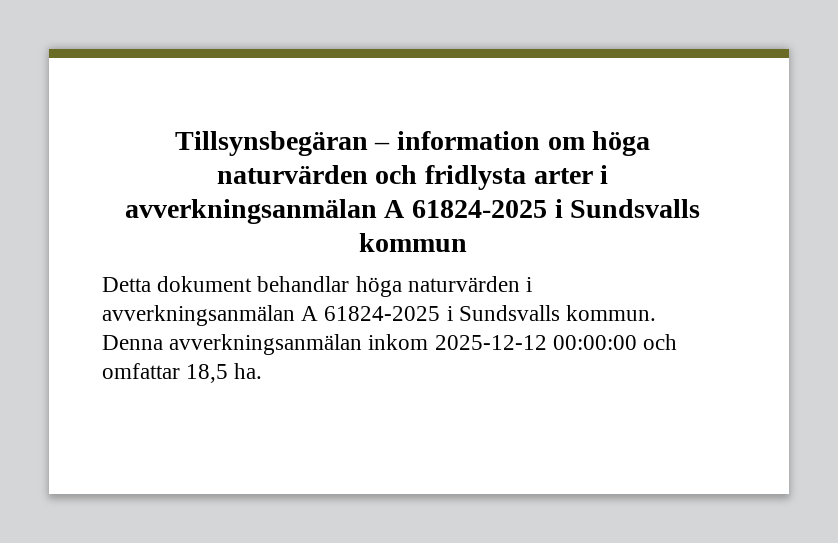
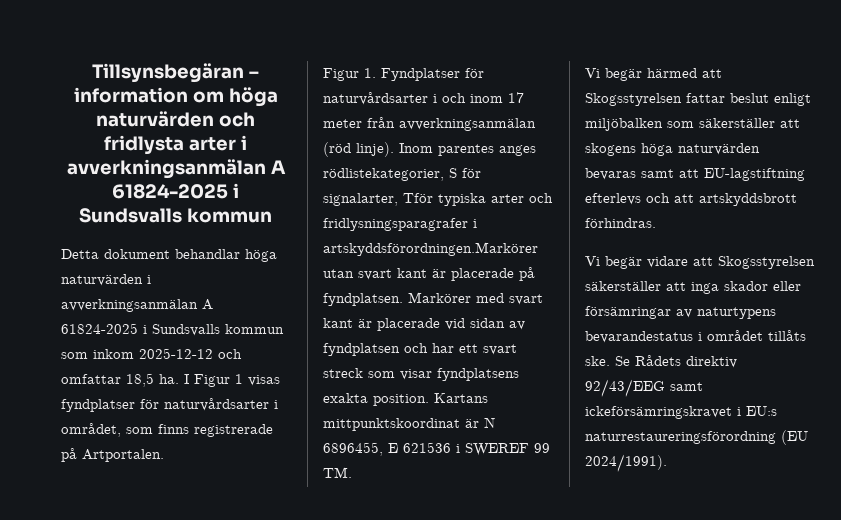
- Detta dokument behandlar höga naturvärden i avverkningsanmälan A 61824-2025 i Sundsvalls kommun. Denna avverkningsanmälan inkom 2025-12-12 00:00:00 och omfattar 18,5 ha.
+ Detta dokument behandlar höga naturvärden i avverkningsanmälan A 61824-2025 i Sundsvalls kommun som inkom 2025-12-12 och omfattar 18,5 ha.
+ I Figur 1 visas fyndplatser för naturvårdsarter i området, som finns registrerade på Artportalen.
+ Figur 1. Fyndplatser för naturvårdsarter i och inom 17 meter från avverkningsanmälan (röd linje). Inom parentes anges rödlistekategorier, S för signalarter, Tför typiska arter och fridlysningsparagrafer i artskyddsförordningen.Markörer utan svart kant är placerade på fyndplatsen. Markörer med svart kant är placerade vid sidan av fyndplatsen och har ett svart streck som visar fyndplatsens exakta position. Kartans mittpunktskoordinat är N 6896455, E 621536 i SWEREF 99 TM.
+ Vi begär härmed att Skogsstyrelsen fattar beslut enligt miljöbalken som säkerställer att skogens höga naturvärden bevaras samt att EU-lagstiftning efterlevs och att artskyddsbrott förhindras.
+ Vi begär vidare att Skogsstyrelsen säkerställer att inga skador eller försämringar av naturtypens bevarandestatus i området tillåts ske. Se Rådets direktiv 92/43/EEG samt ickeförsämringskravet i EU:s naturrestaureringsförordning (EU 2024/1991).

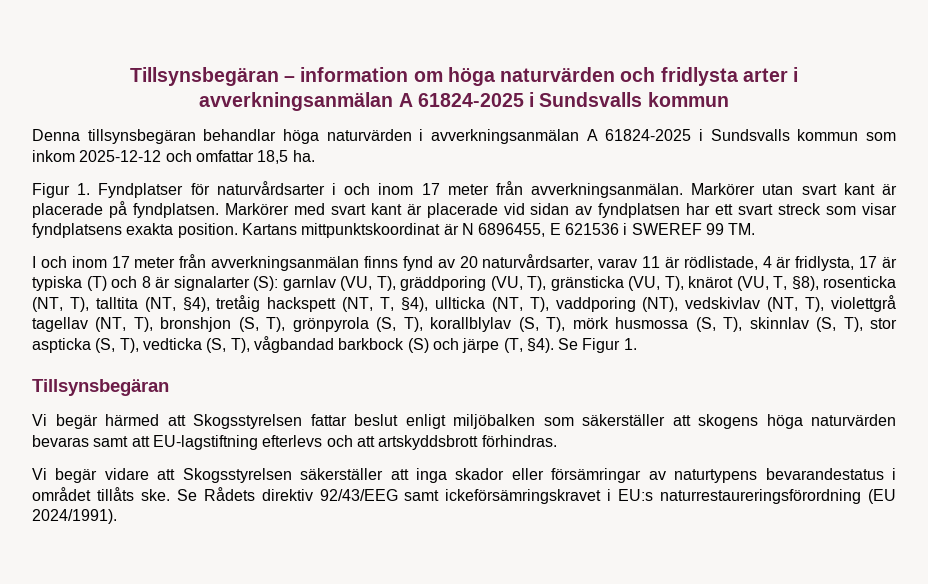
- Detta dokument behandlar höga naturvärden i avverkningsanmälan A 61824-2025 i Sundsvalls kommun som inkom 2025-12-12 och omfattar 18,5 ha. I Figur 1 visas fyndplatser för naturvårdsarter i området, som finns registrerade på Artportalen.
+ Denna tillsynsbegäran behandlar höga naturvärden i avverkningsanmälan A 61824-2025 i Sundsvalls kommun som inkom 2025-12-12 och omfattar 18,5 ha.
- Figur 1. Fyndplatser för naturvårdsarter i och inom 17 meter från avverkningsanmälan (röd linje). Inom parentes anges rödlistekategorier, S för signalarter, Tför typiska arter och fridlysningsparagrafer i artskyddsförordningen.Markörer utan svart kant är placerade på fyndplatsen.
+ Figur 1. Fyndplatser för naturvårdsarter i och inom 17 meter från avverkningsanmälan. Markörer utan svart kant är placerade på fyndplatsen.
- Markörer med svart kant är placerade vid sidan av fyndplatsen och har ett svart streck som visar fyndplatsens exakta position.
+ Markörer med svart kant är placerade vid sidan av fyndplatsen har ett svart streck som visar fyndplatsens exakta position.
+ I och inom 17 meter från avverkningsanmälan finns fynd av 20 naturvårdsarter, varav 11 är rödlistade, 4 är fridlysta, 17 är typiska (T) och 8 är signalarter (S): garnlav (VU, T), gräddporing (VU, T), gränsticka (VU, T), knärot (VU, T, §8), rosenticka (NT, T), talltita (NT, §4), tretåig hackspett (NT, T, §4), ullticka (NT, T), vaddporing (NT), vedskivlav (NT, T), violettgrå tagellav (NT, T), bronshjon (S, T), grönpyrola (S, T), korallblylav (S, T), mörk husmossa (S, T), skinnlav (S, T), stor aspticka (S, T), vedticka (S, T), vågbandad barkbock (S) och järpe (T, §4). Se Figur 1.
+ Tillsynsbegäran

